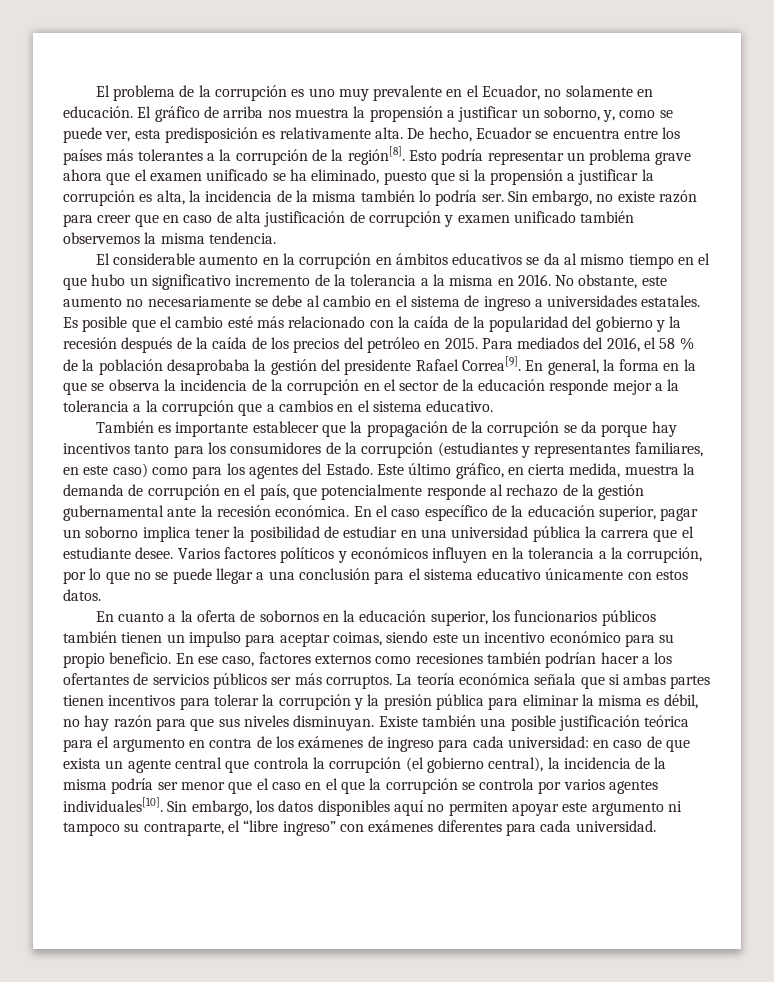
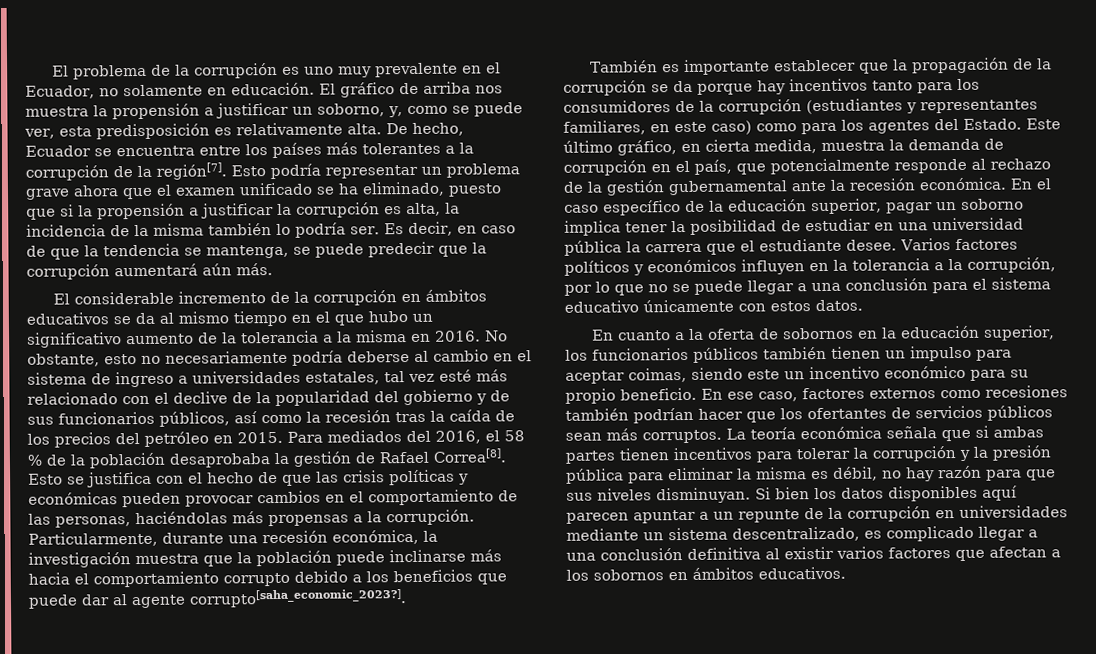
- De hecho, Ecuador se encuentra entre los países más tolerantes a la corrupción de la región[8].
+ De hecho, Ecuador se encuentra entre los países más tolerantes a la corrupción de la región[7].
- Sin embargo, no existe razón para creer que en caso de alta justificación de corrupción y examen unificado también observemos la misma tendencia.
+ Es decir, en caso de que la tendencia se mantenga, se puede predecir que la corrupción aumentará aún más.
- El considerable aumento en la corrupción en ámbitos educativos se da al mismo tiempo en el que hubo un significativo incremento de la tolerancia a la misma en 2016.
+ El considerable incremento de la corrupción en ámbitos educativos se da al mismo tiempo en el que hubo un significativo aumento de la tolerancia a la misma en 2016.
- No obstante, este aumento no necesariamente se debe al cambio en el sistema de ingreso a universidades estatales. Es posible que el cambio esté más relacionado con la caída de la popularidad del gobierno y la recesión después de la caída de los precios del petróleo en 2015.
+ No obstante, esto no necesariamente podría deberse al cambio en el sistema de ingreso a universidades estatales, tal vez esté más relacionado con el declive de la popularidad del gobierno y de sus funcionarios públicos, así como la recesión tras la caída de los precios del petróleo en 2015.
- Para mediados del 2016, el 58 % de la población desaprobaba la gestión del presidente Rafael Correa[9]. En general, la forma en la que se observa la incidencia de la corrupción en el sector de la educación responde mejor a la tolerancia a la corrupción que a cambios en el sistema educativo.
+ Para mediados del 2016, el 58 % de la población desaprobaba la gestión de Rafael Correa[8]. Esto se justifica con el hecho de que las crisis políticas y económicas pueden provocar cambios en el comportamiento de las personas, haciéndolas más propensas a la corrupción. Particularmente, durante una recesión económica, la investigación muestra que la población puede inclinarse más hacia el comportamiento corrupto debido a los beneficios que puede dar al agente corrupto[saha_economic_2023?].
- En ese caso, factores externos como recesiones también podrían hacer a los ofertantes de servicios públicos ser más corruptos.
+ En ese caso, factores externos como recesiones también podrían hacer que los ofertantes de servicios públicos sean más corruptos.
- Existe también una posible justificación teórica para el argumento en contra de los exámenes de ingreso para cada universidad: en caso de que exista un agente central que controla la corrupción (el gobierno central), la incidencia de la misma podría ser menor que el caso en el que la corrupción se controla por varios agentes individuales[10]. Sin embargo, los datos disponibles aquí no permiten apoyar este argumento ni tampoco su contraparte, el “libre ingreso” con exámenes diferentes para cada universidad.
+ Si bien los datos disponibles aquí parecen apuntar a un repunte de la corrupción en universidades mediante un sistema descentralizado, es complicado llegar a una conclusión definitiva al existir varios factores que afectan a los sobornos en ámbitos educativos.

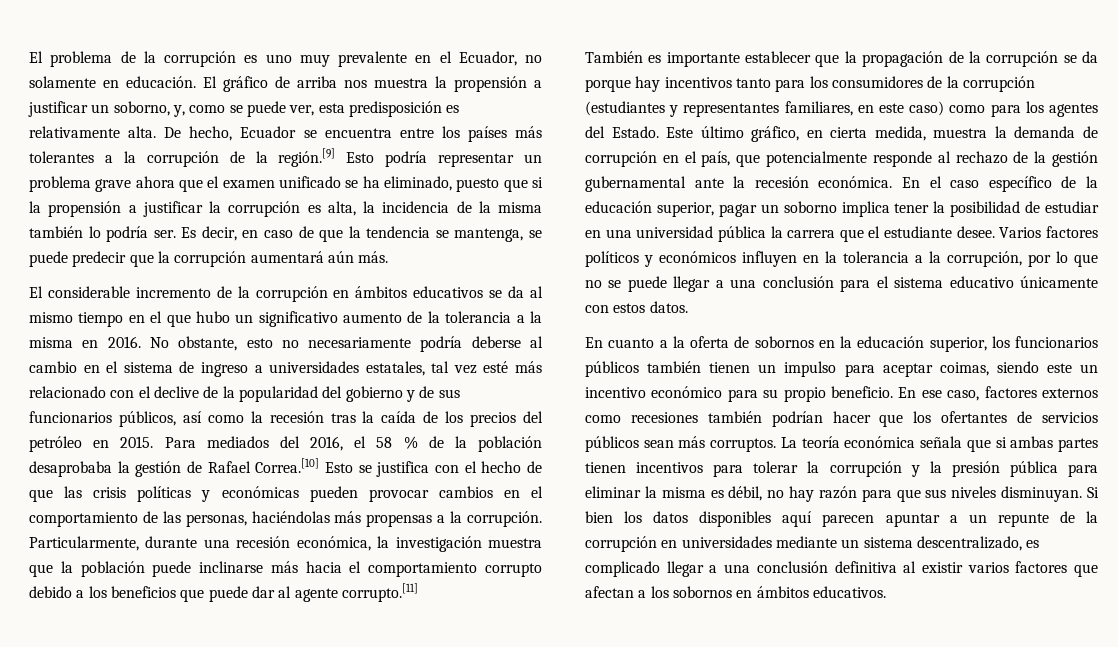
- De hecho, Ecuador se encuentra entre los países más tolerantes a la corrupción de la región[7]. Esto podría representar un problema grave ahora que el examen unificado se ha eliminado, puesto que si la propensión a justificar la corrupción es alta, la incidencia de la misma también lo podría ser.
+ De hecho, Ecuador se encuentra entre los países más tolerantes a la corrupción de la región.[9] Esto podría representar un problema grave ahora que el examen unificado se ha eliminado, puesto que si la propensión a justificar la corrupción es alta, la incidencia de la misma también lo podría ser.
- Para mediados del 2016, el 58 % de la población desaprobaba la gestión de Rafael Correa[8]. Esto se justifica con el hecho de que las crisis políticas y económicas pueden provocar cambios en el comportamiento de las personas, haciéndolas más propensas a la corrupción.
+ Para mediados del 2016, el 58 % de la población desaprobaba la gestión de Rafael Correa.[10] Esto se justifica con el hecho de que las crisis políticas y económicas pueden provocar cambios en el comportamiento de las personas, haciéndolas más propensas a la corrupción.
- Particularmente, durante una recesión económica, la investigación muestra que la población puede inclinarse más hacia el comportamiento corrupto debido a los beneficios que puede dar al agente corrupto[saha_economic_2023?].
+ Particularmente, durante una recesión económica, la investigación muestra que la población puede inclinarse más hacia el comportamiento corrupto debido a los beneficios que puede dar al agente corrupto.[11]

